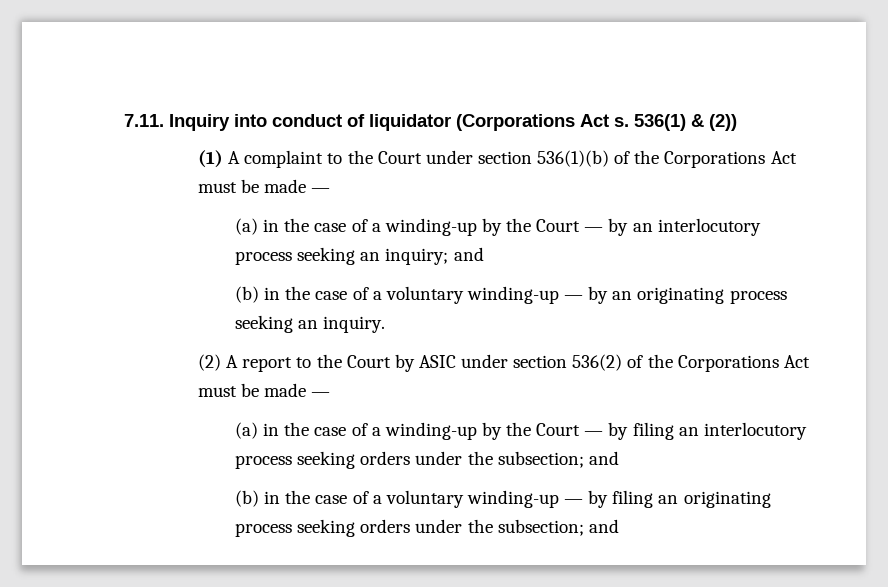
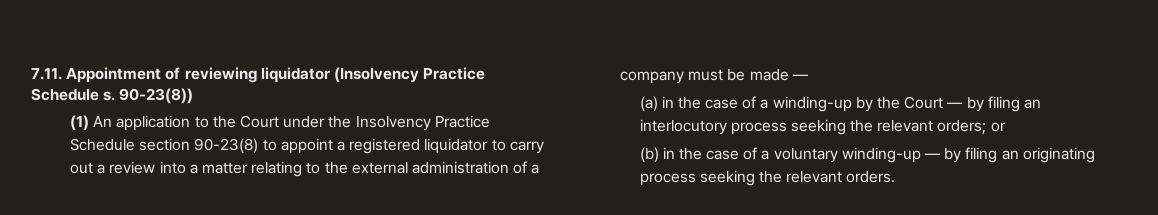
- 7.11. Inquiry into conduct of liquidator (Corporations Act s. 536(1) & (2))
+ 7.11. Appointment of reviewing liquidator (Insolvency Practice Schedule s. 90-23(8))
- (1) A complaint to the Court under section 536(1)(b) of the Corporations Act must be made —
- (a) in the case of a winding-up by the Court — by an interlocutory process seeking an inquiry; and
- (b) in the case of a voluntary winding-up — by an originating process seeking an inquiry.
- (2) A report to the Court by ASIC under section 536(2) of the Corporations Act must be made —
+ (1) An application to the Court under the Insolvency Practice Schedule section 90-23(8) to appoint a registered liquidator to carry out a review into a matter relating to the external administration of a company must be made —
- (a) in the case of a winding-up by the Court — by filing an interlocutory process seeking orders under the subsection; and
+ (a) in the case of a winding-up by the Court — by filing an interlocutory process seeking the relevant orders; or
- (b) in the case of a voluntary winding-up — by filing an originating process seeking orders under the subsection; and
+ (b) in the case of a voluntary winding-up — by filing an originating process seeking the relevant orders.

